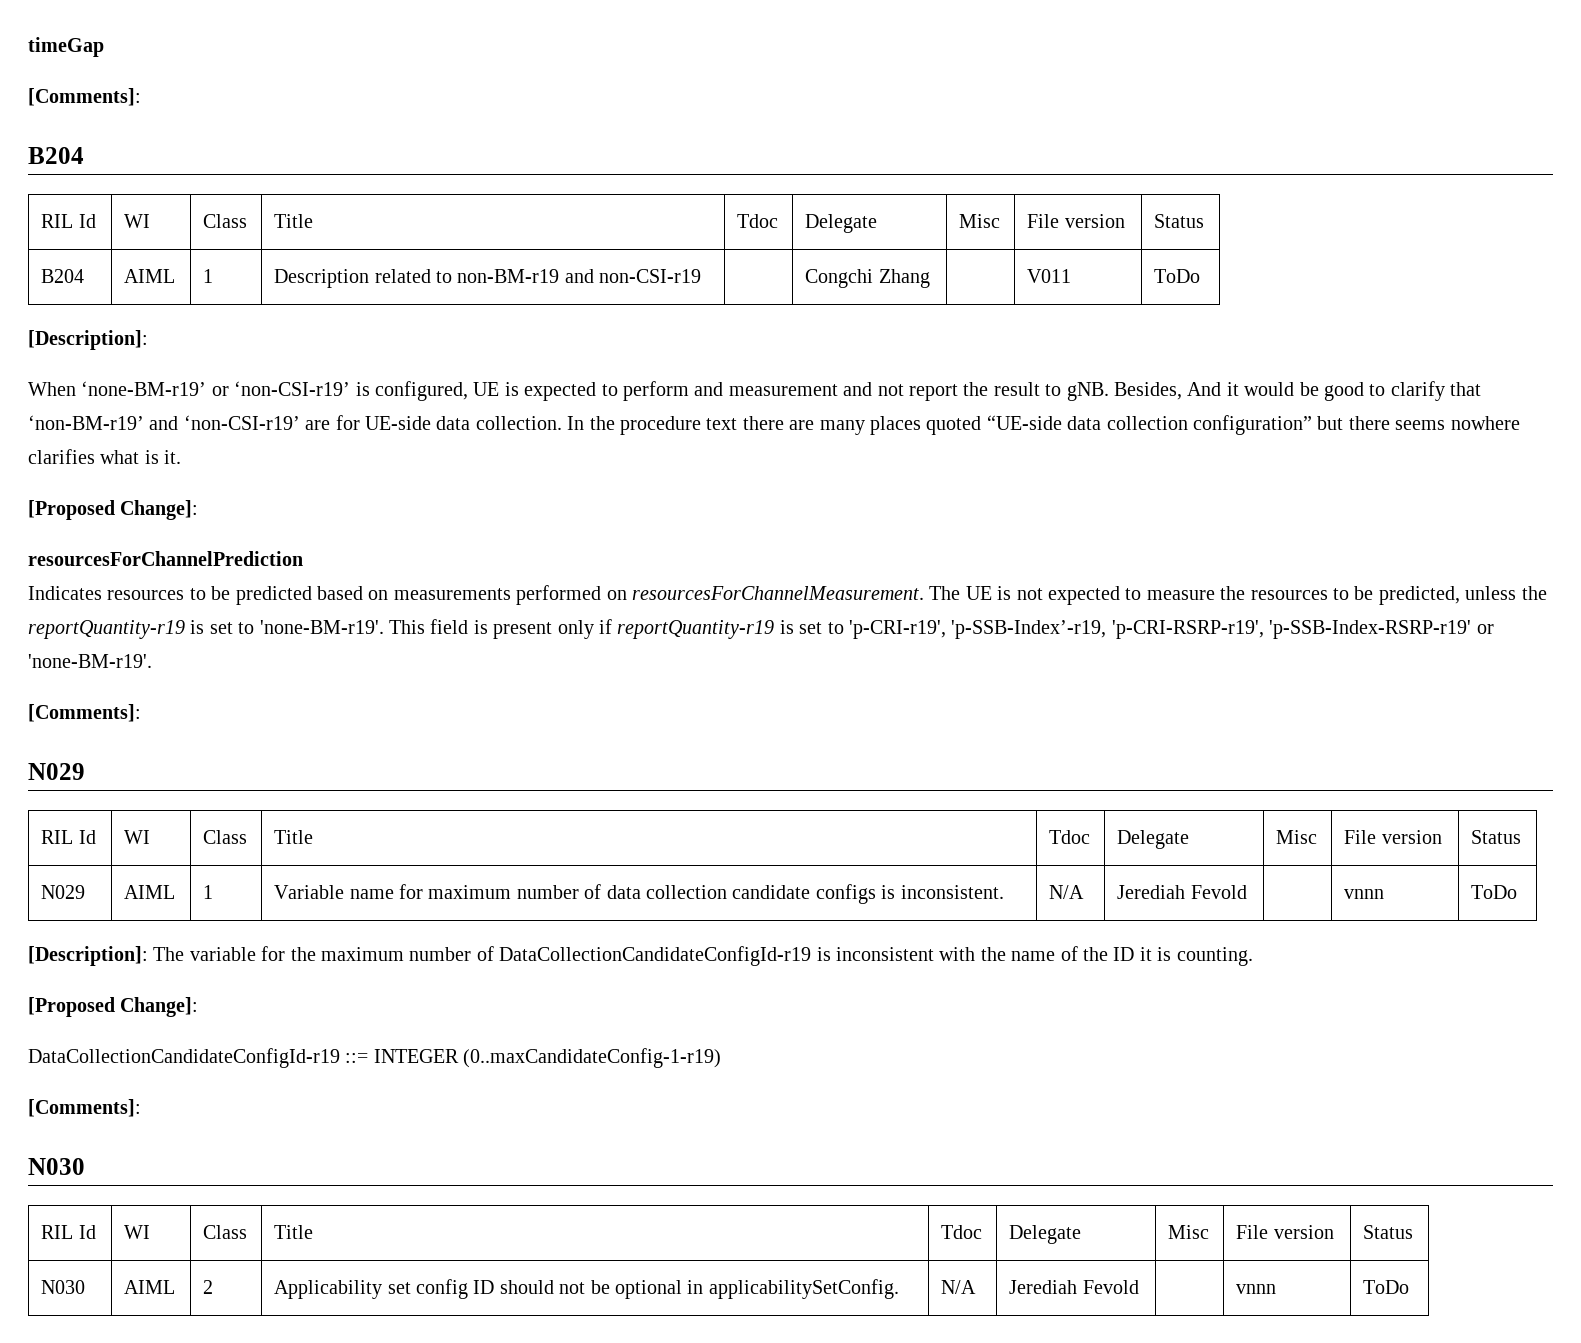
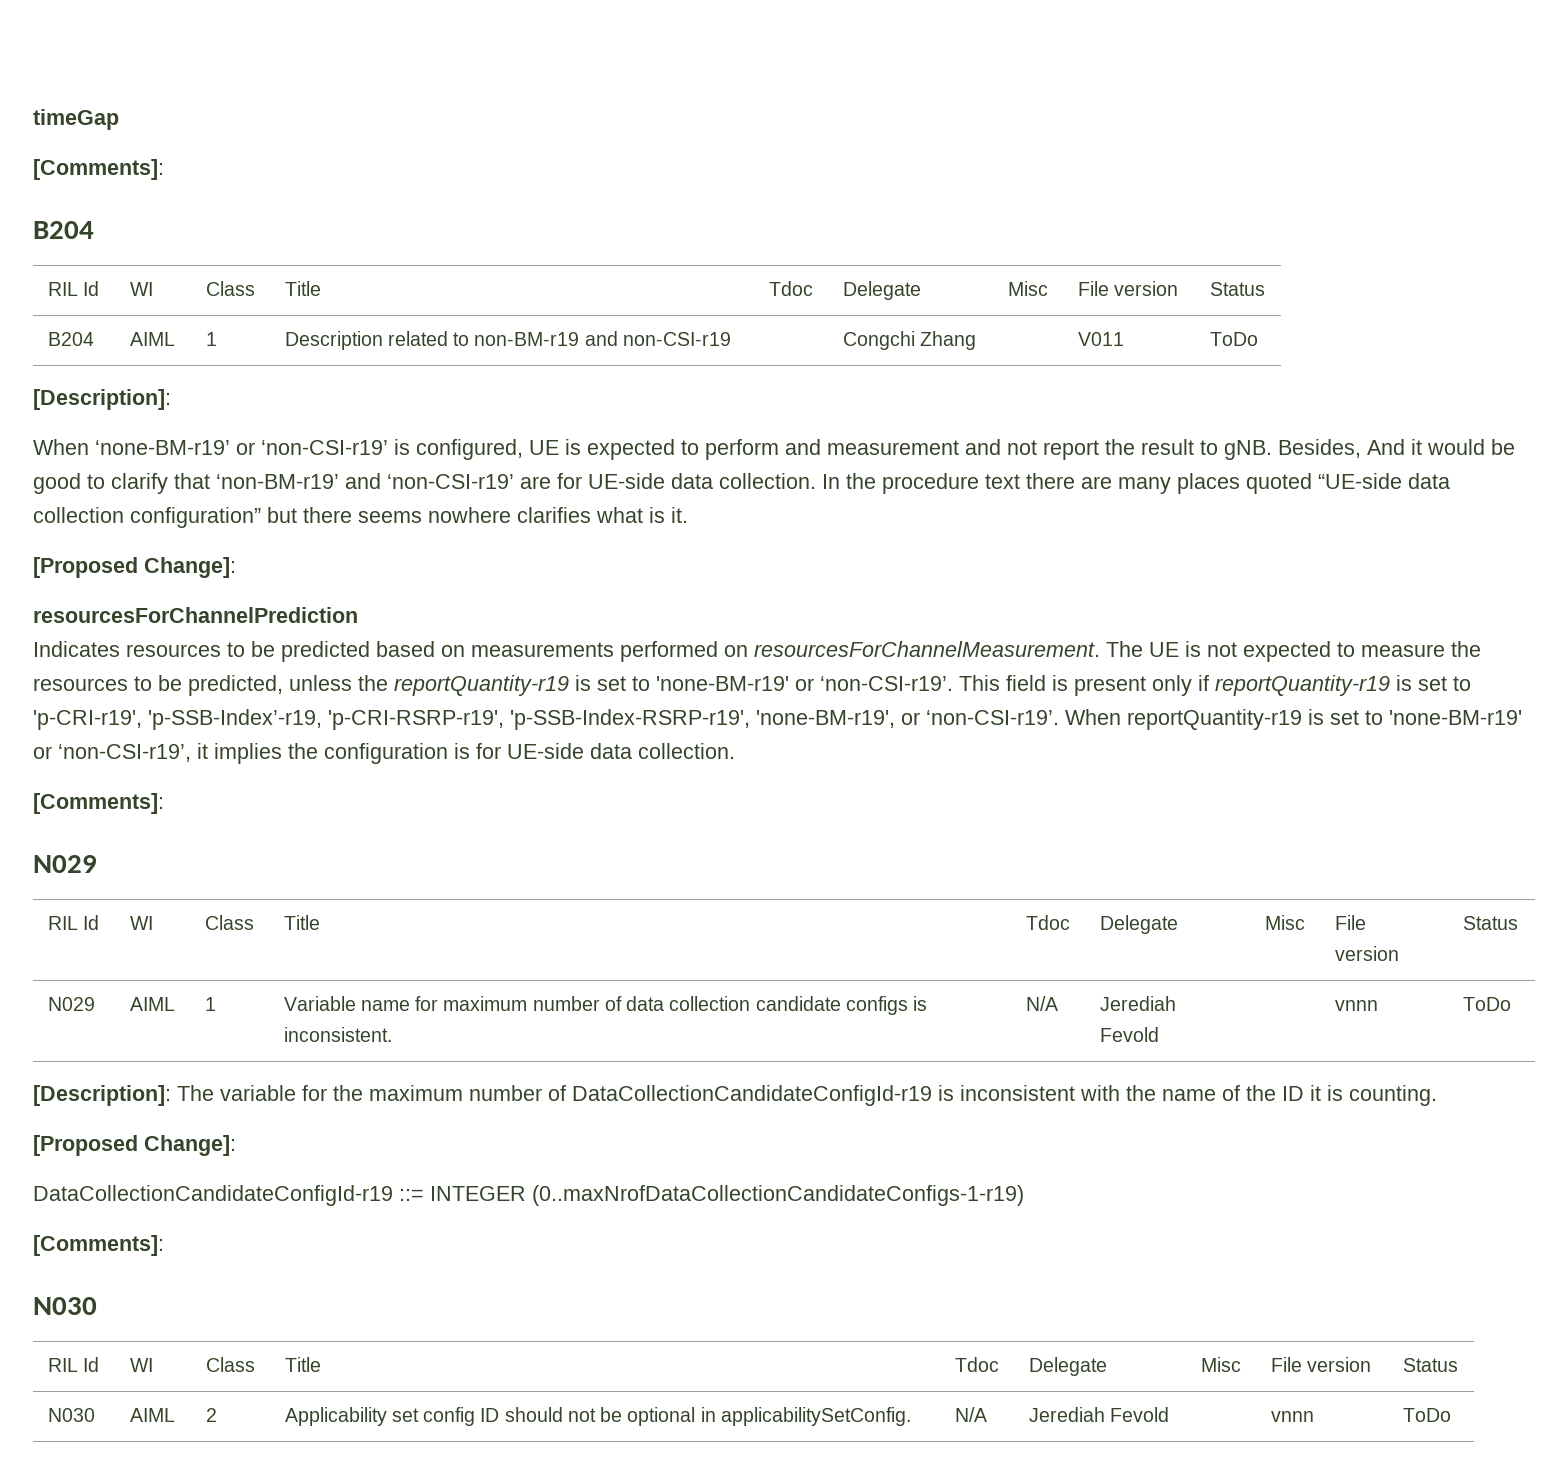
- The UE is not expected to measure the resources to be predicted, unless the reportQuantity-r19 is set to 'none-BM-r19'.
+ The UE is not expected to measure the resources to be predicted, unless the reportQuantity-r19 is set to 'none-BM-r19' or ‘non-CSI-r19’.
- This field is present only if reportQuantity-r19 is set to 'p-CRI-r19', 'p-SSB-Index’-r19, 'p-CRI-RSRP-r19', 'p-SSB-Index-RSRP-r19' or 'none-BM-r19'.
+ This field is present only if reportQuantity-r19 is set to 'p-CRI-r19', 'p-SSB-Index’-r19, 'p-CRI-RSRP-r19', 'p-SSB-Index-RSRP-r19', 'none-BM-r19', or ‘non-CSI-r19’. When reportQuantity-r19 is set to 'none-BM-r19' or ‘non-CSI-r19’, it implies the configuration is for UE-side data collection.
- DataCollectionCandidateConfigId-r19 ::= INTEGER (0..maxCandidateConfig-1-r19)
+ DataCollectionCandidateConfigId-r19 ::= INTEGER (0..maxNrofDataCollectionCandidateConfigs-1-r19)

